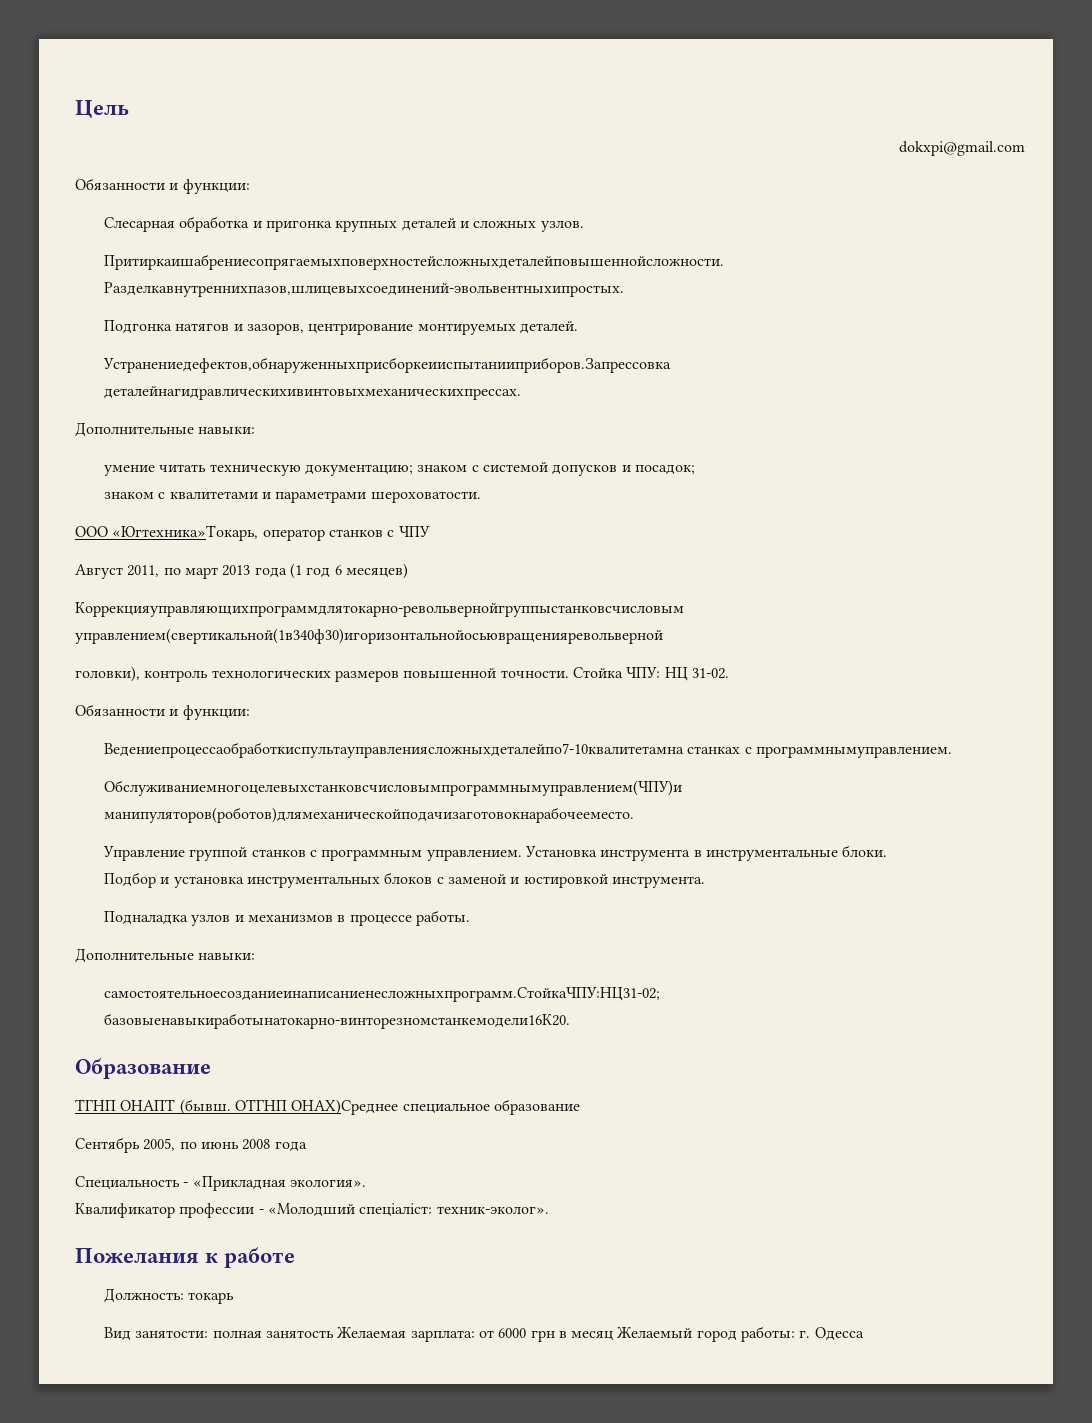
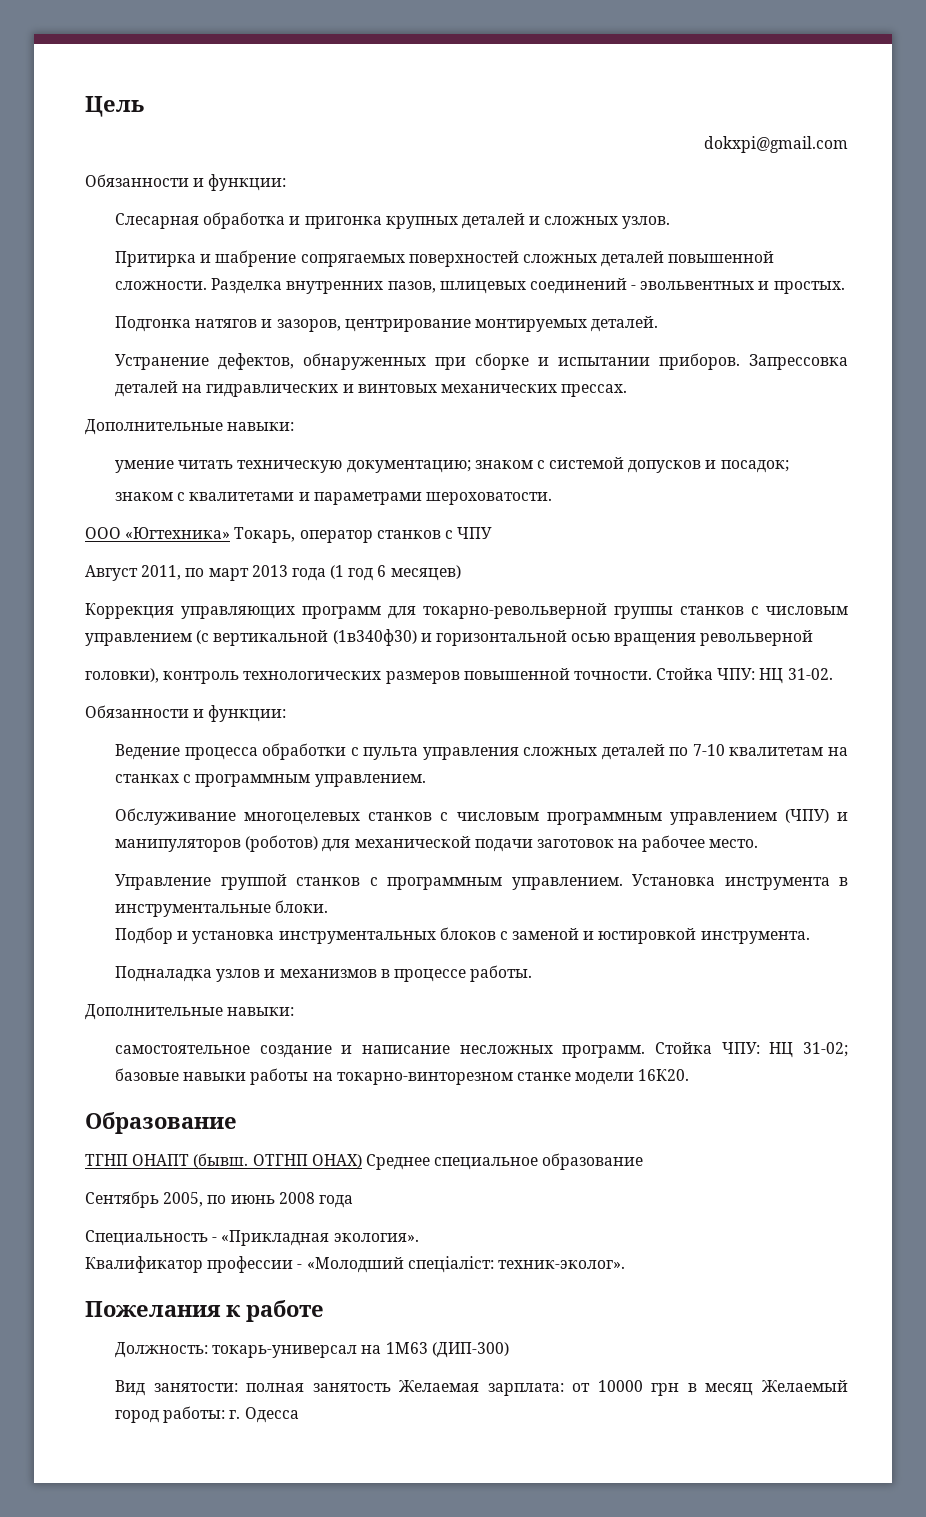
- Притиркаишабрениесопрягаемыхповерхностейсложныхдеталейповышеннойсложности. Разделкавнутреннихпазов,шлицевыхсоединений-эвольвентныхипростых.
+ Притирка и шабрение сопрягаемых поверхностей сложных деталей повышенной сложности. Разделка внутренних пазов, шлицевых соединений - эвольвентных и простых.
- Устранениедефектов,обнаруженныхприсборкеииспытанииприборов.Запрессовка деталейнагидравлическихивинтовыхмеханическихпрессах.
+ Устранение дефектов, обнаруженных при сборке и испытании приборов. Запрессовка деталей на гидравлических и винтовых механических прессах.
- ООО «Югтехника»Токарь, оператор станков с ЧПУ
+ ООО «Югтехника» Токарь, оператор станков с ЧПУ
- Коррекцияуправляющихпрограммдлятокарно-револьвернойгруппыстанковсчисловым управлением(свертикальной(1в340ф30)игоризонтальнойосьювращенияревольверной
+ Коррекция управляющих программ для токарно-револьверной группы станков с числовым управлением (с вертикальной (1в340ф30) и горизонтальной осью вращения револьверной
- Ведениепроцессаобработкиспультауправлениясложныхдеталейпо7-10квалитетамна станках с программнымуправлением.
- Обслуживаниемногоцелевыхстанковсчисловымпрограммнымуправлением(ЧПУ)и манипуляторов(роботов)длямеханическойподачизаготовокнарабочееместо.
+ Ведение процесса обработки с пульта управления сложных деталей по 7-10 квалитетам на станках с программным управлением.
+ Обслуживание многоцелевых станков с числовым программным управлением (ЧПУ) и манипуляторов (роботов) для механической подачи заготовок на рабочее место.
- самостоятельноесозданиеинаписаниенесложныхпрограмм.СтойкаЧПУ:НЦ31-02; базовыенавыкиработынатокарно-винторезномстанкемодели16К20.
+ самостоятельное создание и написание несложных программ. Стойка ЧПУ: НЦ 31-02; базовые навыки работы на токарно-винторезном станке модели 16К20.
- ОТГНП ОНАХ)Среднее специальное образование
+ ОТГНП ОНАХ) Среднее специальное образование
- Должность: токарь
+ Должность: токарь-универсал на 1М63 (ДИП-300)
- Вид занятости: полная занятость Желаемая зарплата: от 6000 грн в месяц Желаемый город работы: г. Одесса
+ Вид занятости: полная занятость Желаемая зарплата: от 10000 грн в месяц Желаемый город работы: г. Одесса

